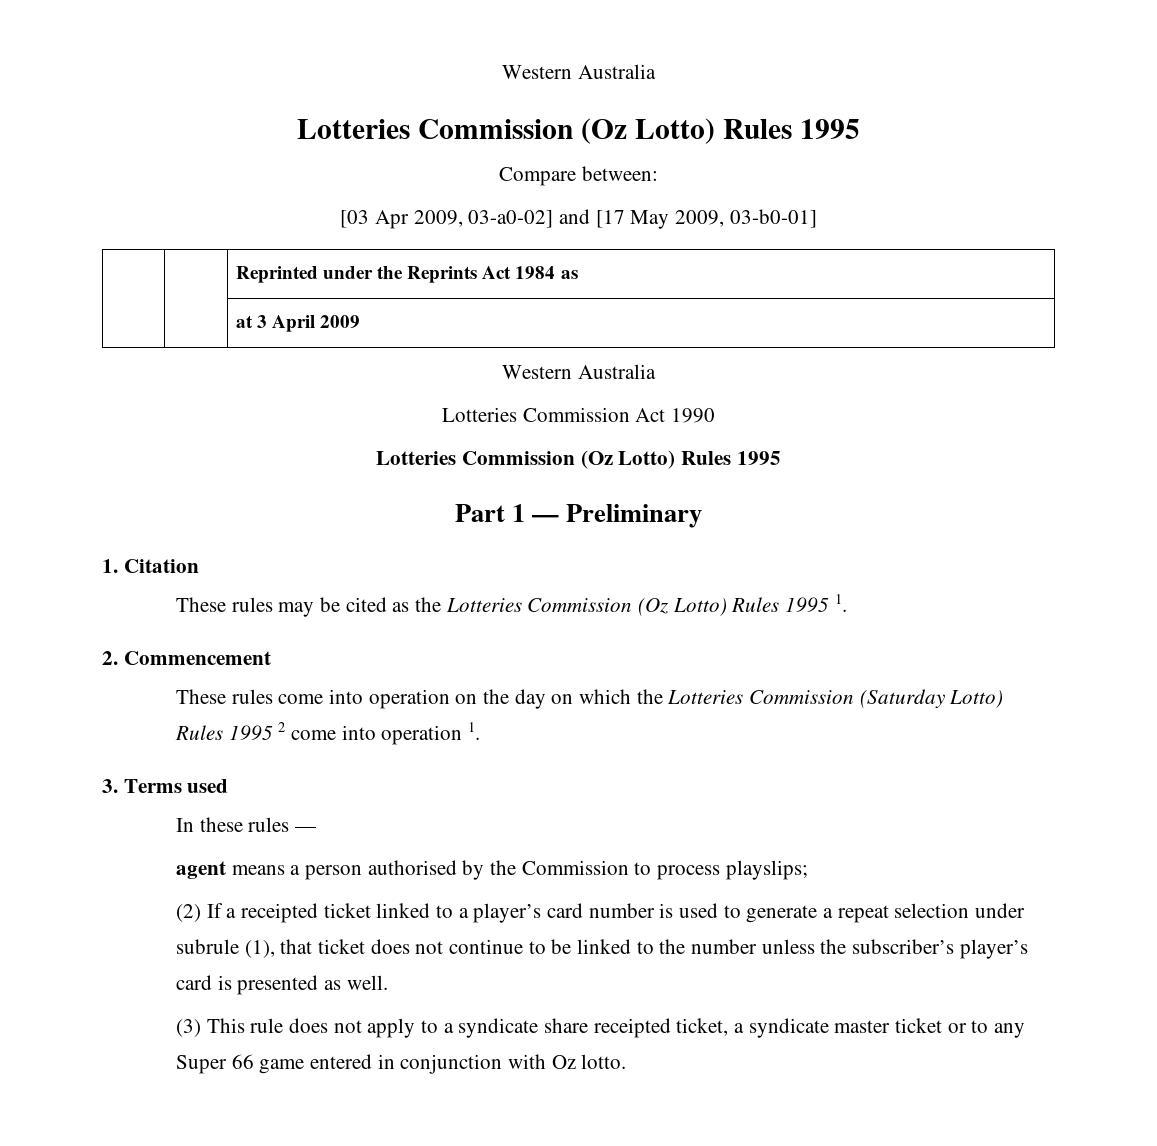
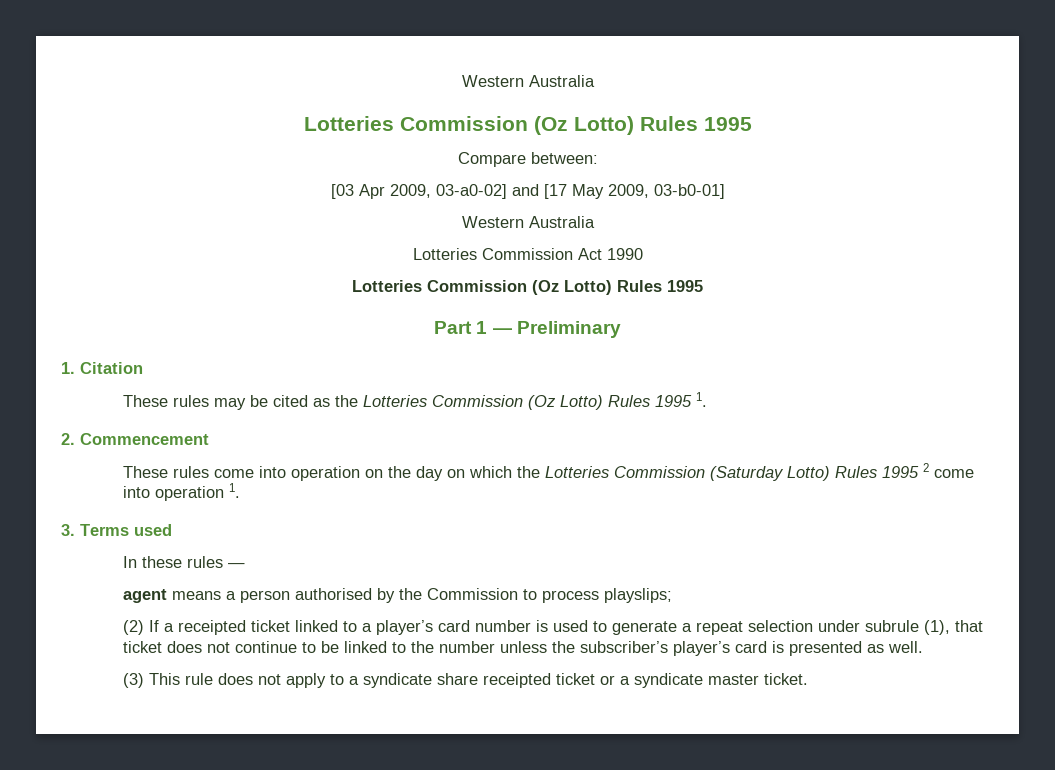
- | | Reprinted under the Reprints Act 1984 as
- | | at 3 April 2009
- (3) This rule does not apply to a syndicate share receipted ticket, a syndicate master ticket or to any Super 66 game entered in conjunction with Oz lotto.
+ (3) This rule does not apply to a syndicate share receipted ticket or a syndicate master ticket.

